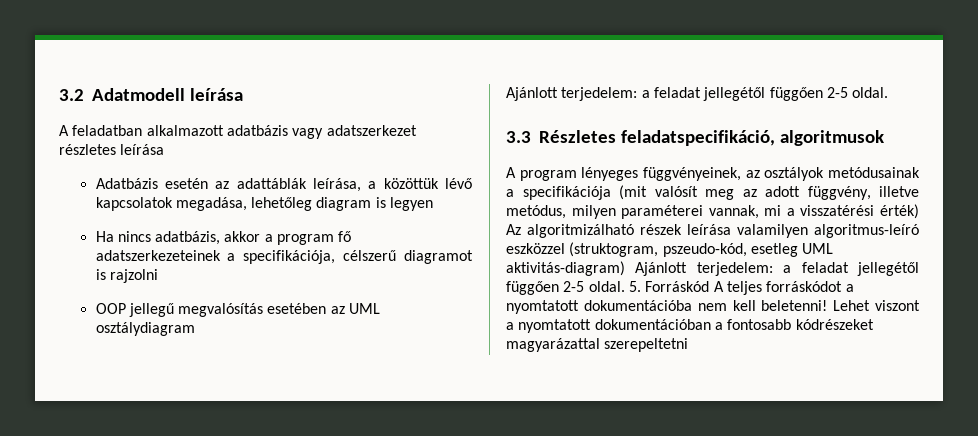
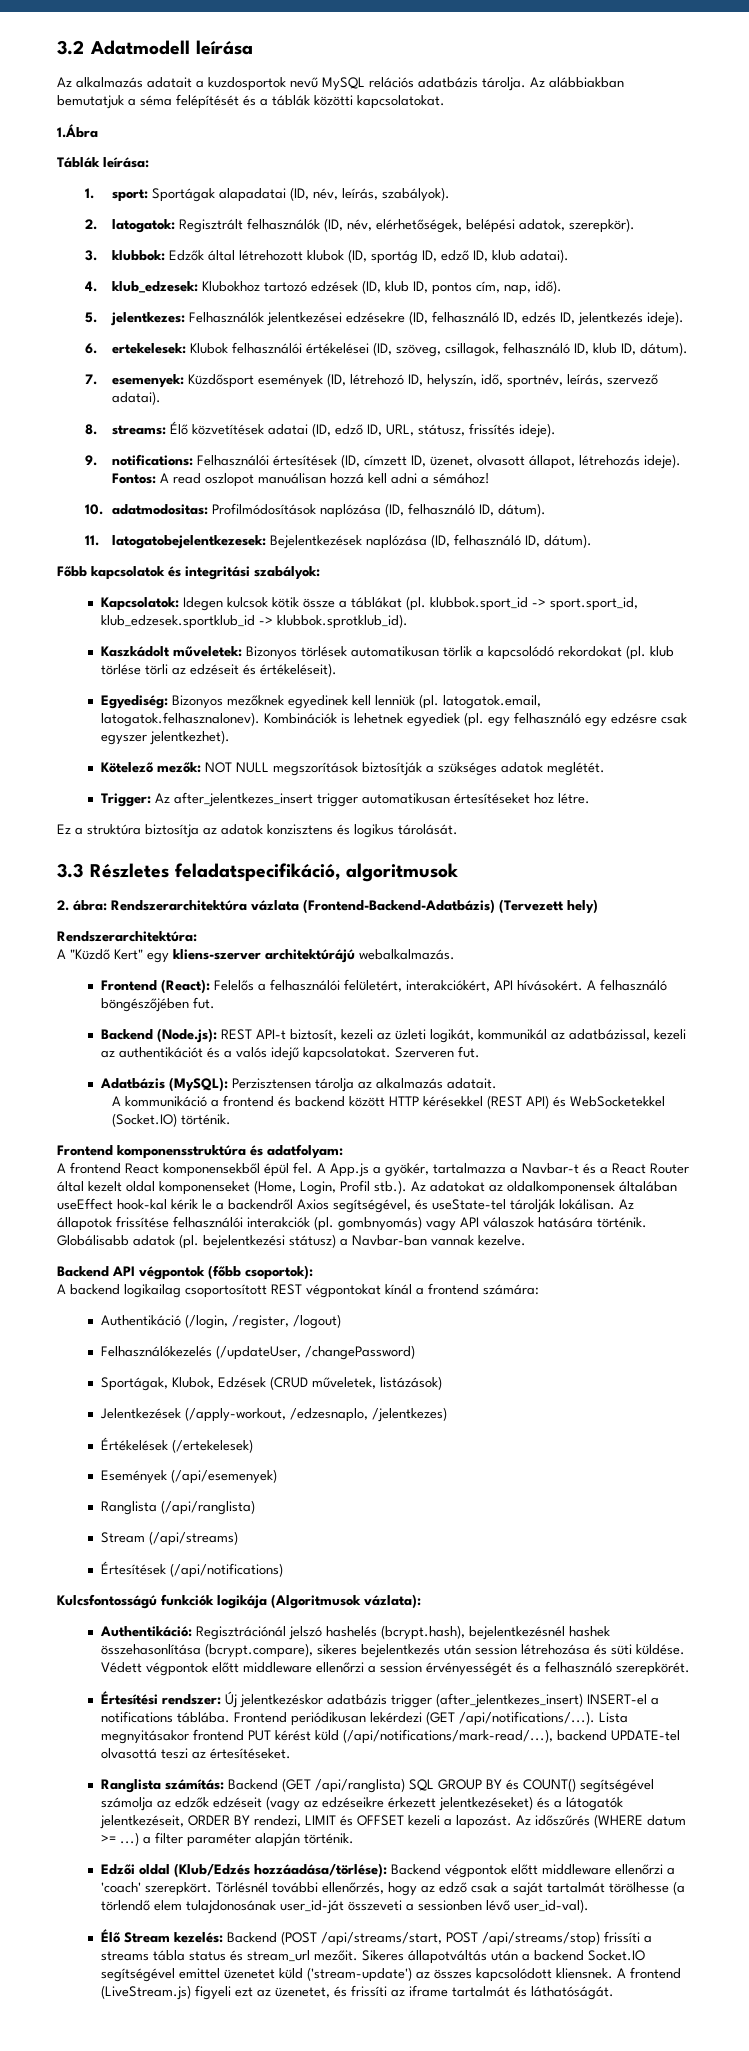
- A feladatban alkalmazott adatbázis vagy adatszerkezet részletes leírása
- Adatbázis esetén az adattáblák leírása, a közöttük lévő kapcsolatok megadása, lehetőleg diagram is legyen
- Ha nincs adatbázis, akkor a program fő adatszerkezeteinek a specifikációja, célszerű diagramot is rajzolni
- OOP jellegű megvalósítás esetében az UML osztálydiagram
- Ajánlott terjedelem: a feladat jellegétől függően 2-5 oldal.
+ Az alkalmazás adatait a kuzdosportok nevű MySQL relációs adatbázis tárolja. Az alábbiakban bemutatjuk a séma felépítését és a táblák közötti kapcsolatokat.
+ 1.Ábra
+ Táblák leírása:
+ 1. sport: Sportágak alapadatai (ID, név, leírás, szabályok).
+ 2. latogatok: Regisztrált felhasználók (ID, név, elérhetőségek, belépési adatok, szerepkör).
+ 3. klubbok: Edzők által létrehozott klubok (ID, sportág ID, edző ID, klub adatai).
+ 4. klub_edzesek: Klubokhoz tartozó edzések (ID, klub ID, pontos cím, nap, idő).
+ 5. jelentkezes: Felhasználók jelentkezései edzésekre (ID, felhasználó ID, edzés ID, jelentkezés ideje).
+ 6. ertekelesek: Klubok felhasználói értékelései (ID, szöveg, csillagok, felhasználó ID, klub ID, dátum).
+ 7. esemenyek: Küzdősport események (ID, létrehozó ID, helyszín, idő, sportnév, leírás, szervező adatai).
+ 8. streams: Élő közvetítések adatai (ID, edző ID, URL, státusz, frissítés ideje).
+ 9. notifications: Felhasználói értesítések (ID, címzett ID, üzenet, olvasott állapot, létrehozás ideje). Fontos: A read oszlopot manuálisan hozzá kell adni a sémához!
+ 10. adatmodositas: Profilmódosítások naplózása (ID, felhasználó ID, dátum).
+ 11. latogatobejelentkezesek: Bejelentkezések naplózása (ID, felhasználó ID, dátum).
+ Főbb kapcsolatok és integritási szabályok:
+ Kapcsolatok: Idegen kulcsok kötik össze a táblákat (pl. klubbok.sport_id -> sport.sport_id, klub_edzesek.sportklub_id -> klubbok.sprotklub_id).
+ Kaszkádolt műveletek: Bizonyos törlések automatikusan törlik a kapcsolódó rekordokat (pl. klub törlése törli az edzéseit és értékeléseit).
+ Egyediség: Bizonyos mezőknek egyedinek kell lenniük (pl. latogatok.email, latogatok.felhasznalonev). Kombinációk is lehetnek egyediek (pl. egy felhasználó egy edzésre csak egyszer jelentkezhet).
+ Kötelező mezők: NOT NULL megszorítások biztosítják a szükséges adatok meglétét.
+ Trigger: Az after_jelentkezes_insert trigger automatikusan értesítéseket hoz létre.
+ Ez a struktúra biztosítja az adatok konzisztens és logikus tárolását.
  3.3 Részletes feladatspecifikáció, algoritmusok
- A program lényeges függvényeinek, az osztályok metódusainak a specifikációja (mit valósít meg az adott függvény, illetve metódus, milyen paraméterei vannak, mi a visszatérési érték) Az algoritmizálható részek leírása valamilyen algoritmus-leíró eszközzel (struktogram, pszeudo-kód, esetleg UML aktivitás-diagram) Ajánlott terjedelem: a feladat jellegétől függően 2-5 oldal. 5. Forráskód A teljes forráskódot a nyomtatott dokumentációba nem kell beletenni! Lehet viszont a nyomtatott dokumentációban a fontosabb kódrészeket magyarázattal szerepeltetni
+ 2. ábra: Rendszerarchitektúra vázlata (Frontend-Backend-Adatbázis) (Tervezett hely)
+ Rendszerarchitektúra:
+ A "Küzdő Kert" egy kliens-szerver architektúrájú webalkalmazás.
+ Frontend (React): Felelős a felhasználói felületért, interakciókért, API hívásokért. A felhasználó böngészőjében fut.
+ Backend (Node.js): REST API-t biztosít, kezeli az üzleti logikát, kommunikál az adatbázissal, kezeli az authentikációt és a valós idejű kapcsolatokat. Szerveren fut.
+ Adatbázis (MySQL): Perzisztensen tárolja az alkalmazás adatait.
+ A kommunikáció a frontend és backend között HTTP kérésekkel (REST API) és WebSocketekkel (Socket.IO) történik.
+ Frontend komponensstruktúra és adatfolyam:
+ A frontend React komponensekből épül fel. A App.js a gyökér, tartalmazza a Navbar-t és a React Router által kezelt oldal komponenseket (Home, Login, Profil stb.). Az adatokat az oldalkomponensek általában useEffect hook-kal kérik le a backendről Axios segítségével, és useState-tel tárolják lokálisan. Az állapotok frissítése felhasználói interakciók (pl. gombnyomás) vagy API válaszok hatására történik. Globálisabb adatok (pl. bejelentkezési státusz) a Navbar-ban vannak kezelve.
+ Backend API végpontok (főbb csoportok):
+ A backend logikailag csoportosított REST végpontokat kínál a frontend számára:
+ Authentikáció (/login, /register, /logout)
+ Felhasználókezelés (/updateUser, /changePassword)
+ Sportágak, Klubok, Edzések (CRUD műveletek, listázások)
+ Jelentkezések (/apply-workout, /edzesnaplo, /jelentkezes)
+ Értékelések (/ertekelesek)
+ Események (/api/esemenyek)
+ Ranglista (/api/ranglista)
+ Stream (/api/streams)
+ Értesítések (/api/notifications)
+ Kulcsfontosságú funkciók logikája (Algoritmusok vázlata):
+ Authentikáció: Regisztrációnál jelszó hashelés (bcrypt.hash), bejelentkezésnél hashek összehasonlítása (bcrypt.compare), sikeres bejelentkezés után session létrehozása és süti küldése. Védett végpontok előtt middleware ellenőrzi a session érvényességét és a felhasználó szerepkörét.
+ Értesítési rendszer: Új jelentkezéskor adatbázis trigger (after_jelentkezes_insert) INSERT-el a notifications táblába. Frontend periódikusan lekérdezi (GET /api/notifications/...). Lista megnyitásakor frontend PUT kérést küld (/api/notifications/mark-read/...), backend UPDATE-tel olvasottá teszi az értesítéseket.
+ Ranglista számítás: Backend (GET /api/ranglista) SQL GROUP BY és COUNT() segítségével számolja az edzők edzéseit (vagy az edzéseikre érkezett jelentkezéseket) és a látogatók jelentkezéseit, ORDER BY rendezi, LIMIT és OFFSET kezeli a lapozást. Az időszűrés (WHERE datum >= ...) a filter paraméter alapján történik.
+ Edzői oldal (Klub/Edzés hozzáadása/törlése): Backend végpontok előtt middleware ellenőrzi a 'coach' szerepkört. Törlésnél további ellenőrzés, hogy az edző csak a saját tartalmát törölhesse (a törlendő elem tulajdonosának user_id-ját összeveti a sessionben lévő user_id-val).
+ Élő Stream kezelés: Backend (POST /api/streams/start, POST /api/streams/stop) frissíti a streams tábla status és stream_url mezőit. Sikeres állapotváltás után a backend Socket.IO segítségével emittel üzenetet küld ('stream-update') az összes kapcsolódott kliensnek. A frontend (LiveStream.js) figyeli ezt az üzenetet, és frissíti az iframe tartalmát és láthatóságát.

